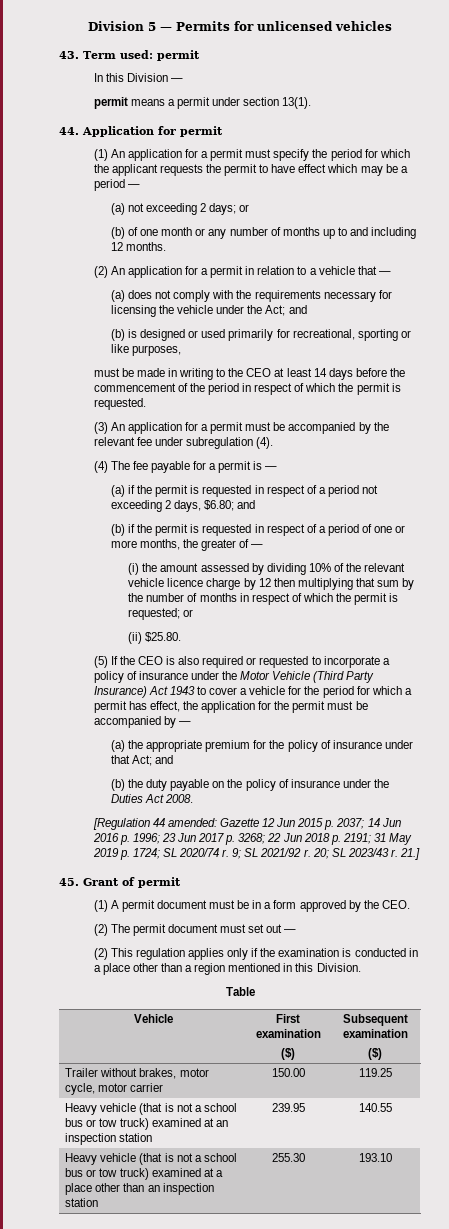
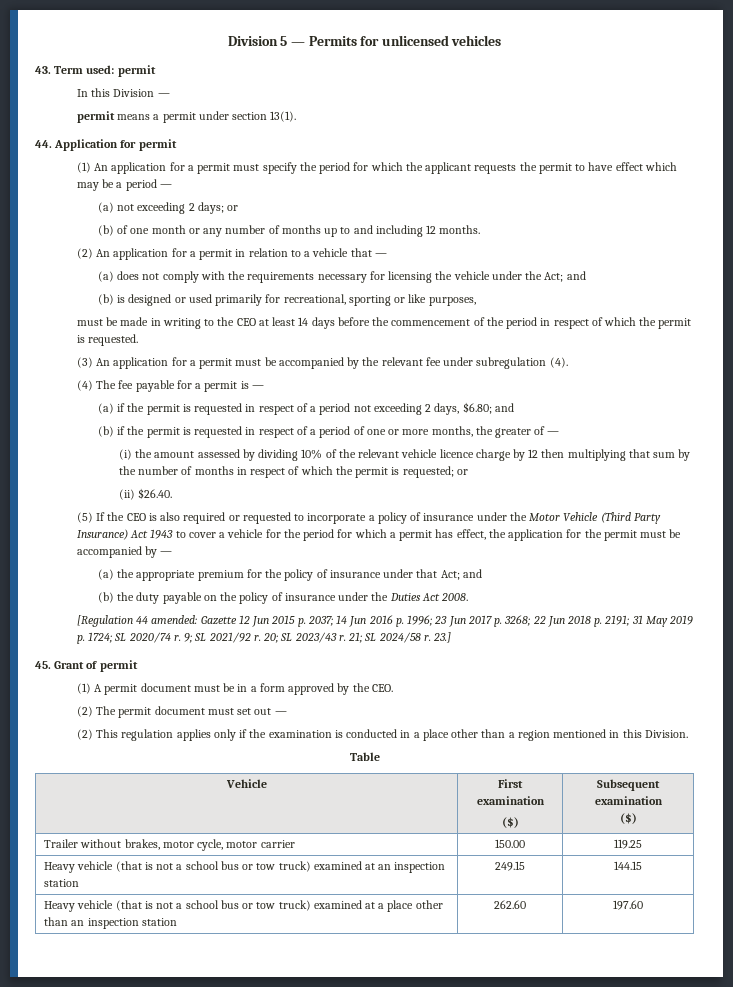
- (ii) $25.80.
+ (ii) $26.40.
- 21.]
+ 21; SL 2024/58 r. 23.]
- Heavy vehicle (that is not a school bus or tow truck) examined at an inspection station | 239.95 | 140.55
+ Heavy vehicle (that is not a school bus or tow truck) examined at an inspection station | 249.15 | 144.15
- Heavy vehicle (that is not a school bus or tow truck) examined at a place other than an inspection station | 255.30 | 193.10
+ Heavy vehicle (that is not a school bus or tow truck) examined at a place other than an inspection station | 262.60 | 197.60

